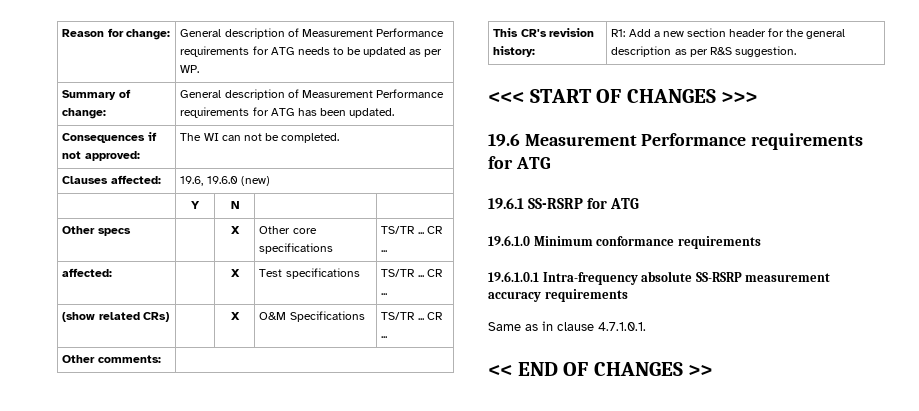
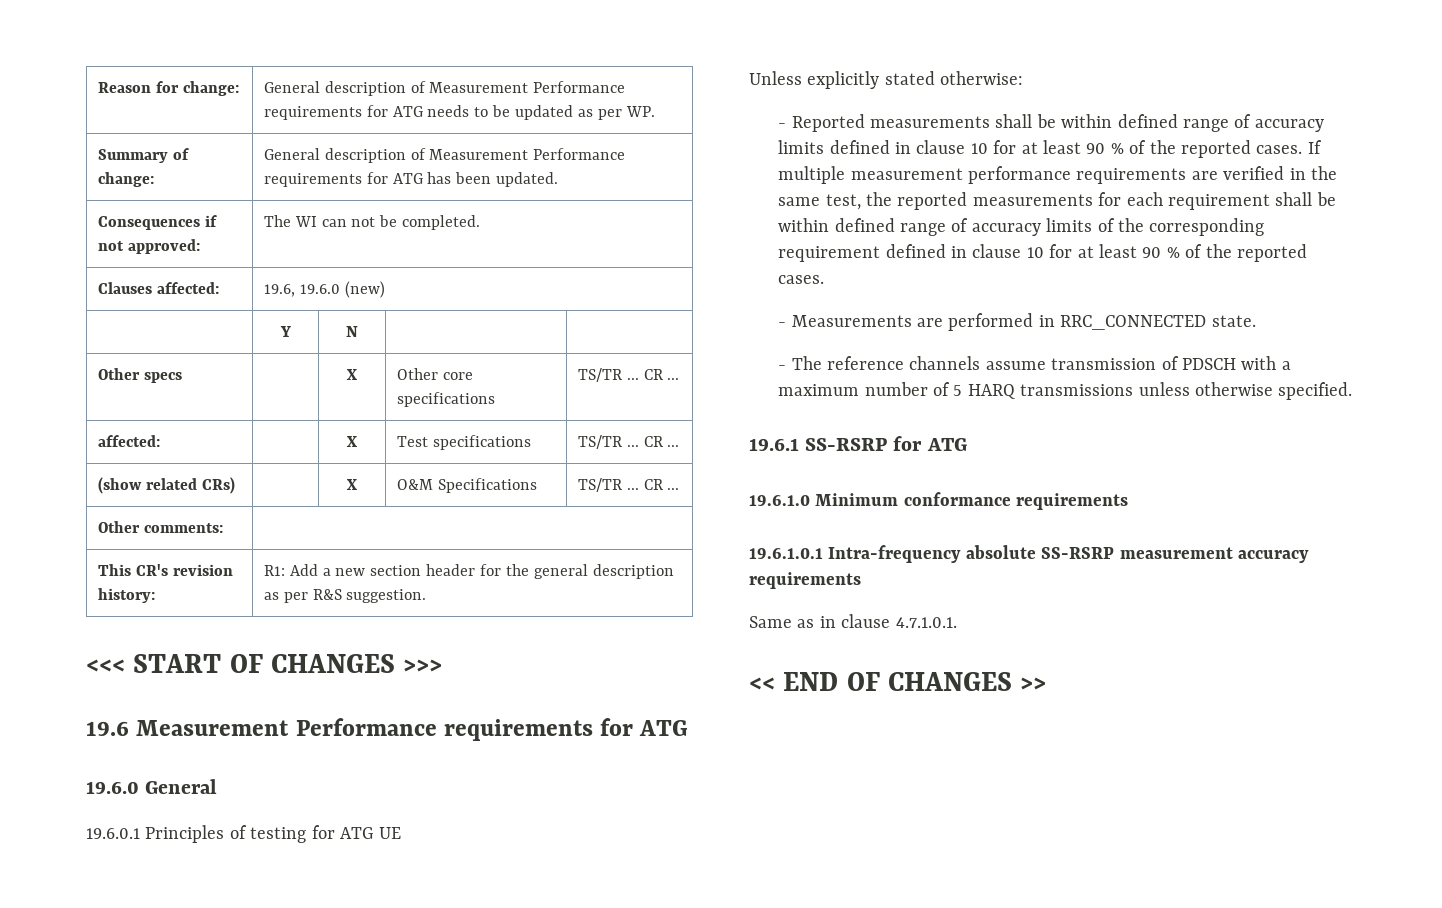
+ 19.6.0 General
+ 19.6.0.1 Principles of testing for ATG UE
+ Unless explicitly stated otherwise:
+ - Reported measurements shall be within defined range of accuracy limits defined in clause 10 for at least 90 % of the reported cases. If multiple measurement performance requirements are verified in the same test, the reported measurements for each requirement shall be within defined range of accuracy limits of the corresponding requirement defined in clause 10 for at least 90 % of the reported cases.
+ - Measurements are performed in RRC_CONNECTED state.
+ - The reference channels assume transmission of PDSCH with a maximum number of 5 HARQ transmissions unless otherwise specified.

